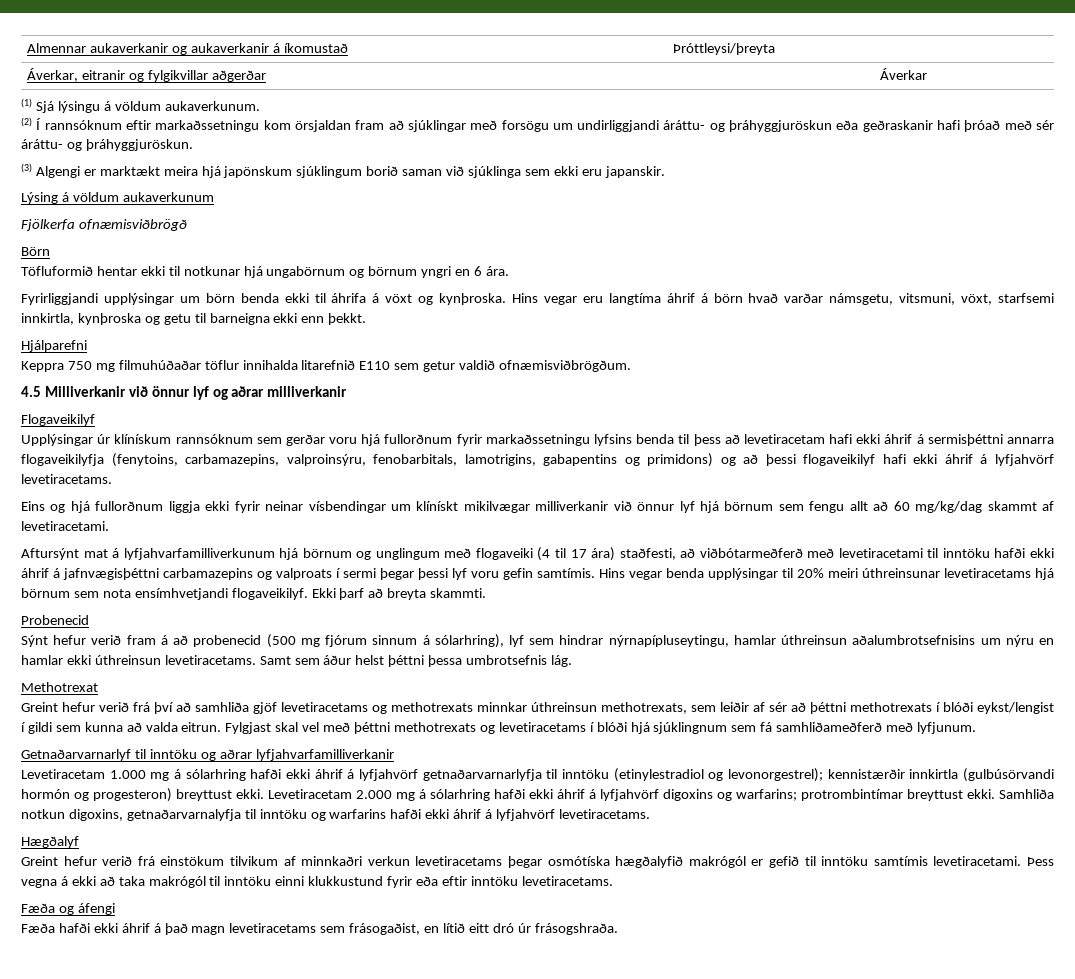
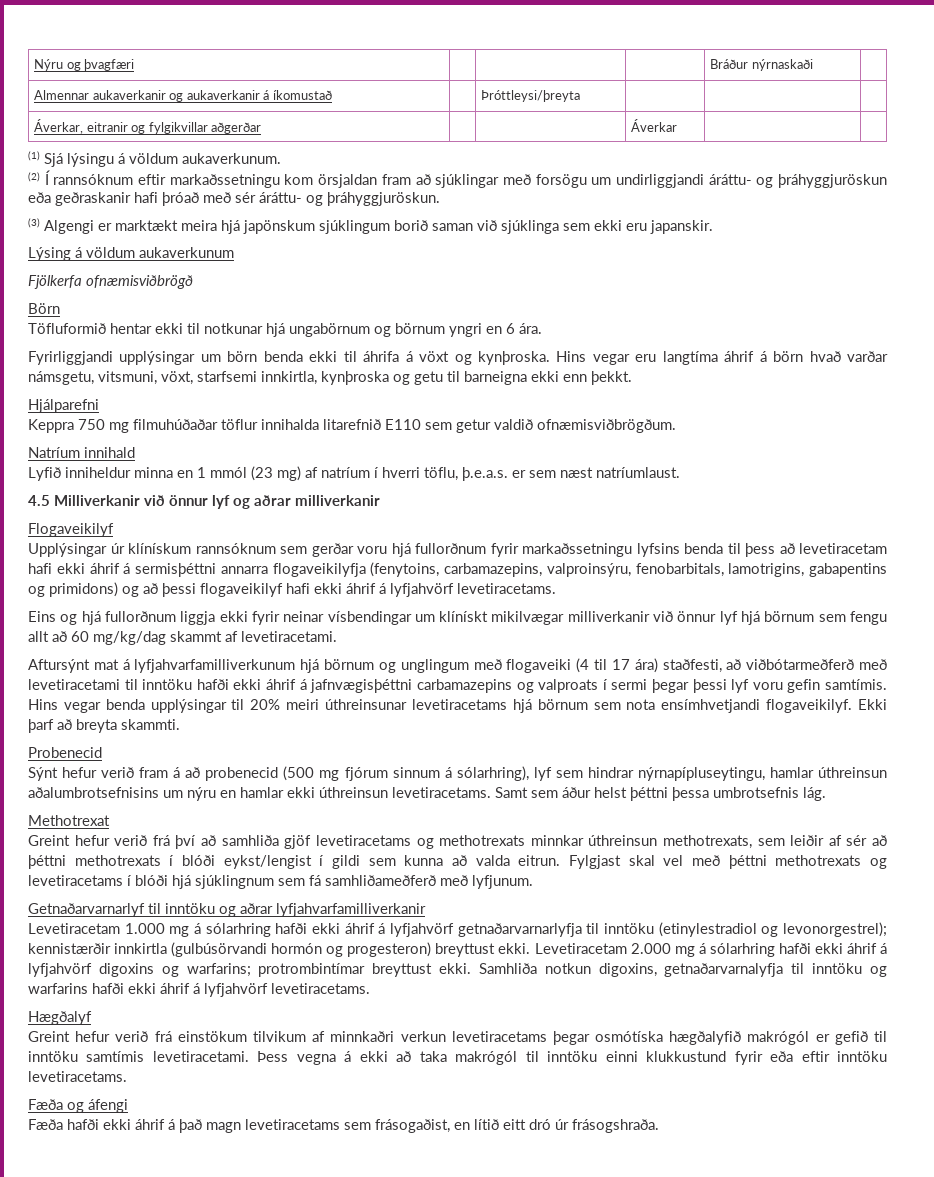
+ Nýru og þvagfæri | | | | Bráður nýrnaskaði |
+ Natríum innihald
+ Lyfið inniheldur minna en 1 mmól (23 mg) af natríum í hverri töflu, þ.e.a.s. er sem næst natríumlaust.

